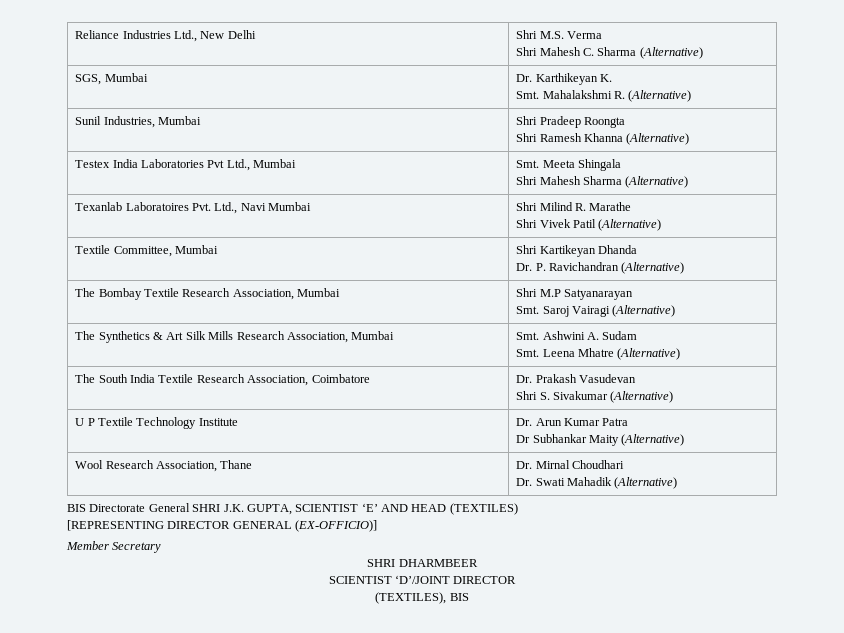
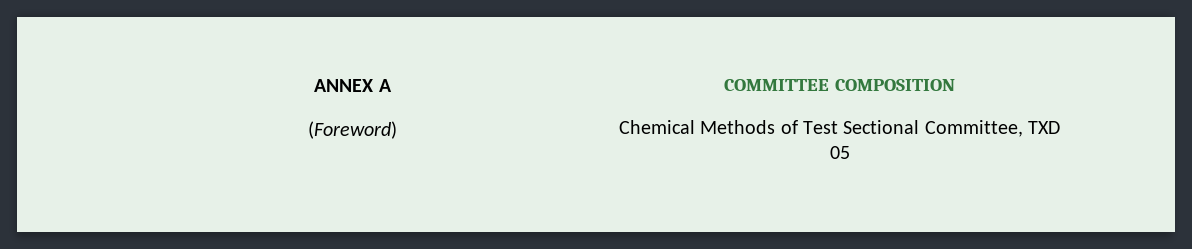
- Reliance Industries Ltd., New Delhi | Shri M.S. Verma
- Shri Mahesh C. Sharma (Alternative)
- SGS, Mumbai | Dr. Karthikeyan K.
- Smt. Mahalakshmi R. (Alternative)
- Sunil Industries, Mumbai | Shri Pradeep Roongta
- Shri Ramesh Khanna (Alternative)
- Testex India Laboratories Pvt Ltd., Mumbai | Smt. Meeta Shingala
- Shri Mahesh Sharma (Alternative)
- Texanlab Laboratoires Pvt. Ltd., Navi Mumbai | Shri Milind R. Marathe
- Shri Vivek Patil (Alternative)
- Textile Committee, Mumbai | Shri Kartikeyan Dhanda
- Dr. P. Ravichandran (Alternative)
- The Bombay Textile Research Association, Mumbai | Shri M.P Satyanarayan
- Smt. Saroj Vairagi (Alternative)
- The Synthetics & Art Silk Mills Research Association, Mumbai | Smt. Ashwini A. Sudam
- Smt. Leena Mhatre (Alternative)
- The South India Textile Research Association, Coimbatore | Dr. Prakash Vasudevan
- Shri S. Sivakumar (Alternative)
- U P Textile Technology Institute | Dr. Arun Kumar Patra
- Dr Subhankar Maity (Alternative)
- Wool Research Association, Thane | Dr. Mirnal Choudhari
- Dr. Swati Mahadik (Alternative)
- BIS Directorate General SHRI J.K. GUPTA, SCIENTIST ‘E’ AND HEAD (TEXTILES)
- [REPRESENTING DIRECTOR GENERAL (EX-OFFICIO)]
- Member Secretary
- SHRI DHARMBEER
- SCIENTIST ‘D’/JOINT DIRECTOR
- (TEXTILES), BIS
+ ANNEX A
+ (Foreword)
+ COMMITTEE COMPOSITION
+ Chemical Methods of Test Sectional Committee, TXD 05

